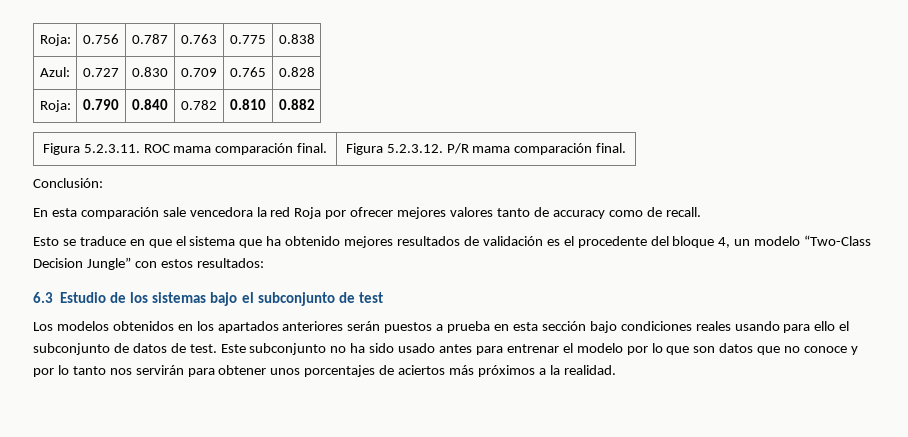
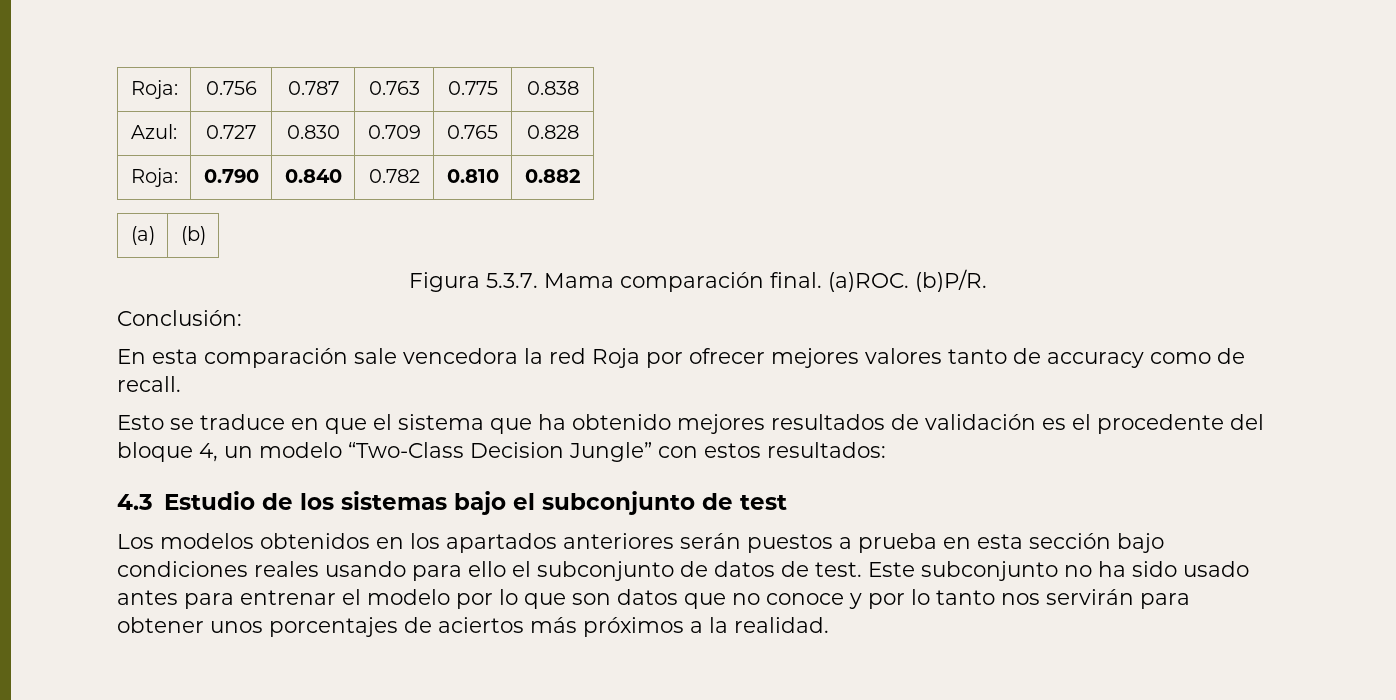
- Figura 5.2.3.11. ROC mama comparación final. | Figura 5.2.3.12. P/R mama comparación final.
+ (a) | (b)
+ Figura 5.3.7. Mama comparación final. (a)ROC. (b)P/R.
- 6.3 Estudio de los sistemas bajo el subconjunto de test
+ 4.3 Estudio de los sistemas bajo el subconjunto de test

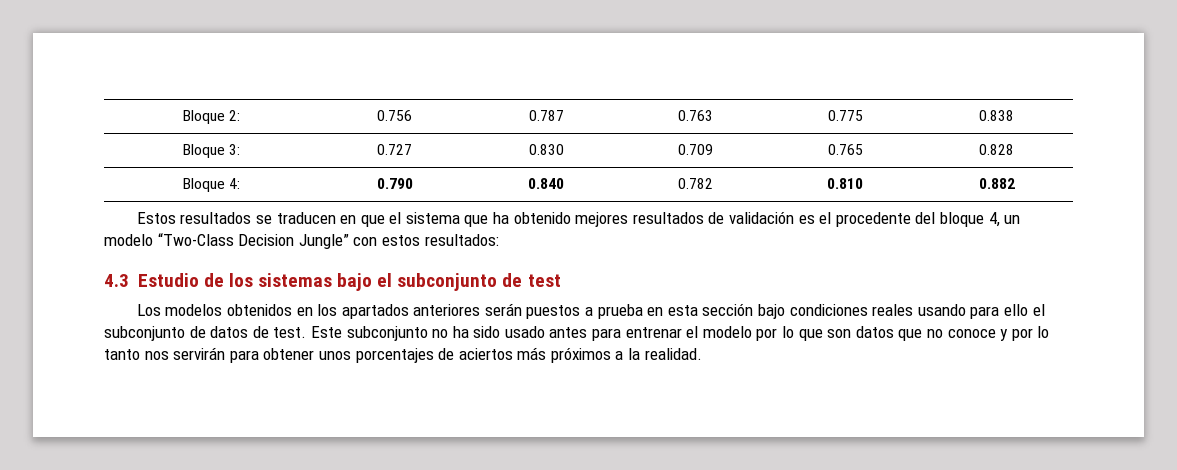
- Roja: | 0.756 | 0.787 | 0.763 | 0.775 | 0.838
+ Bloque 2: | 0.756 | 0.787 | 0.763 | 0.775 | 0.838
- Azul: | 0.727 | 0.830 | 0.709 | 0.765 | 0.828
+ Bloque 3: | 0.727 | 0.830 | 0.709 | 0.765 | 0.828
- Roja: | 0.790 | 0.840 | 0.782 | 0.810 | 0.882
+ Bloque 4: | 0.790 | 0.840 | 0.782 | 0.810 | 0.882
- (a) | (b)
- Figura 5.3.7. Mama comparación final. (a)ROC. (b)P/R.
- Conclusión:
- En esta comparación sale vencedora la red Roja por ofrecer mejores valores tanto de accuracy como de recall.
- Esto se traduce en que el sistema que ha obtenido mejores resultados de validación es el procedente del bloque 4, un modelo “Two-Class Decision Jungle” con estos resultados:
+ Estos resultados se traducen en que el sistema que ha obtenido mejores resultados de validación es el procedente del bloque 4, un modelo “Two-Class Decision Jungle” con estos resultados:

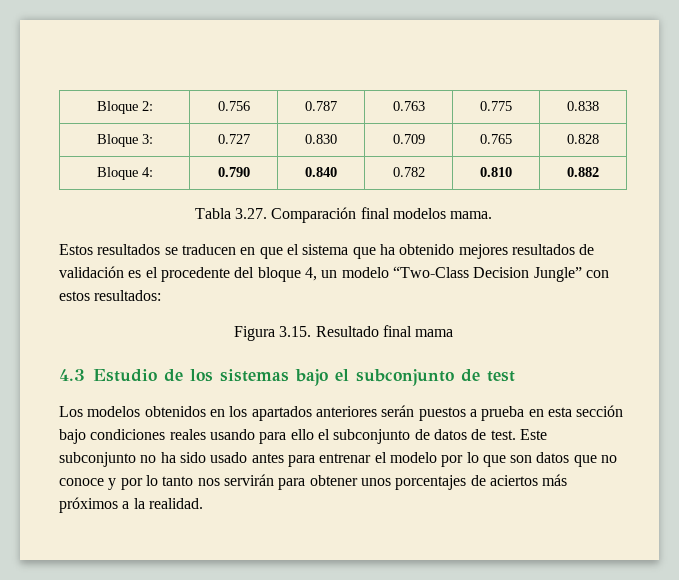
+ Tabla 3.27. Comparación final modelos mama.
+ Figura 3.15. Resultado final mama

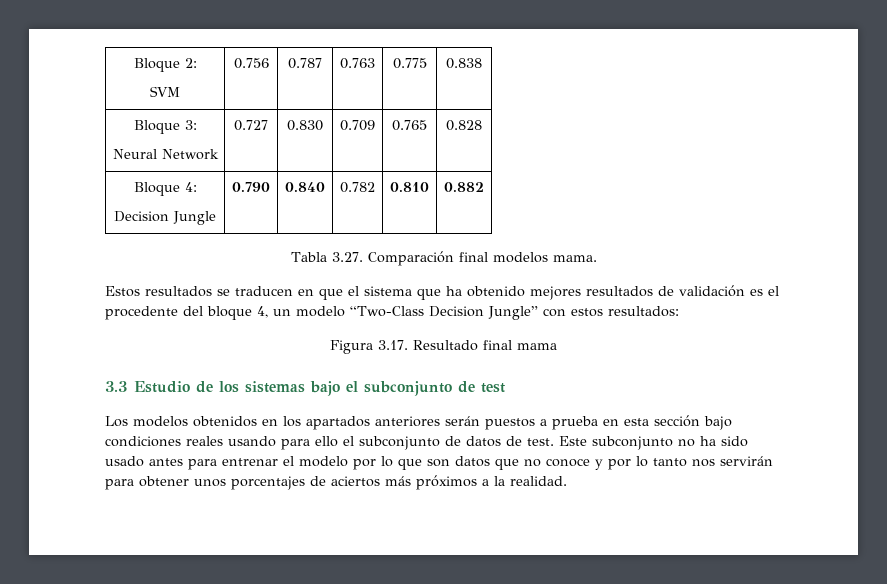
- Bloque 2: | 0.756 | 0.787 | 0.763 | 0.775 | 0.838
+ Bloque 2:
+ SVM | 0.756 | 0.787 | 0.763 | 0.775 | 0.838
- Bloque 3: | 0.727 | 0.830 | 0.709 | 0.765 | 0.828
+ Bloque 3:
+ Neural Network | 0.727 | 0.830 | 0.709 | 0.765 | 0.828
- Bloque 4: | 0.790 | 0.840 | 0.782 | 0.810 | 0.882
+ Bloque 4:
+ Decision Jungle | 0.790 | 0.840 | 0.782 | 0.810 | 0.882
- Figura 3.15. Resultado final mama
+ Figura 3.17. Resultado final mama
- 4.3 Estudio de los sistemas bajo el subconjunto de test
+ 3.3 Estudio de los sistemas bajo el subconjunto de test

